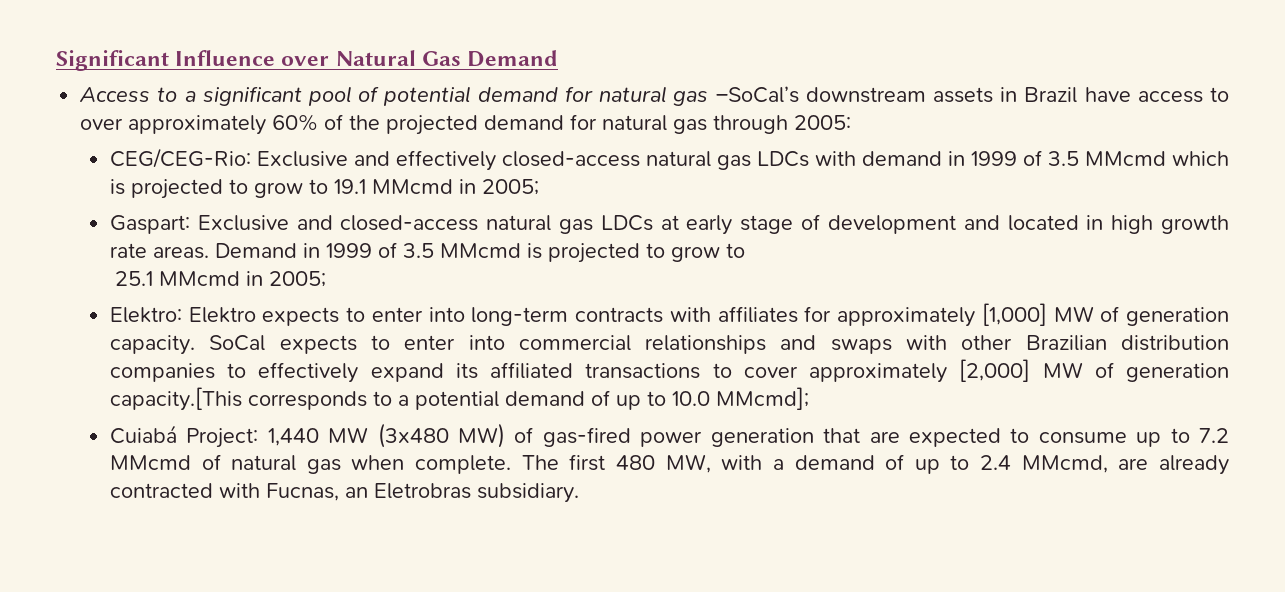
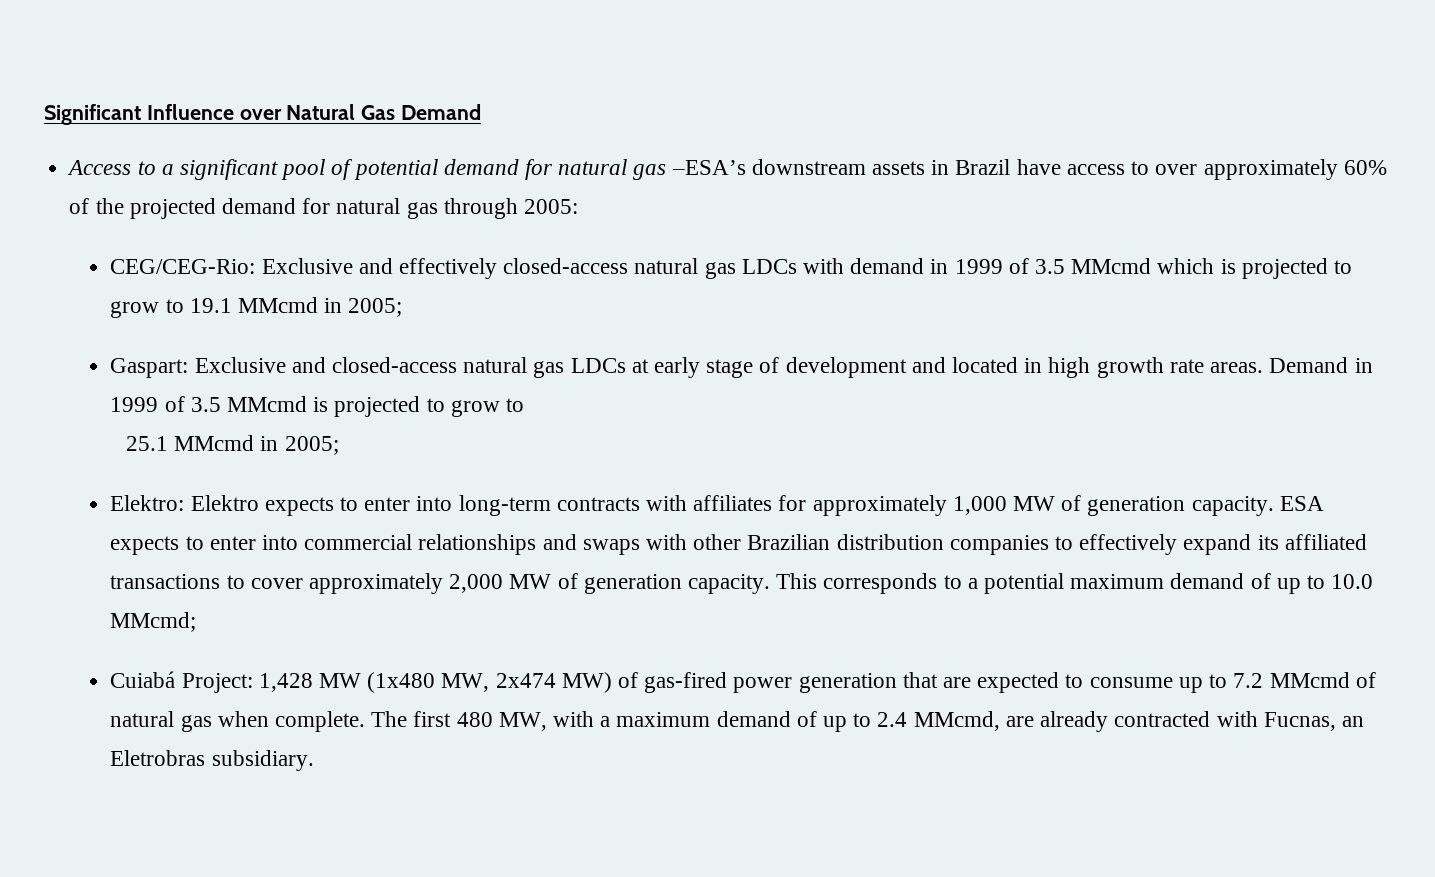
- Access to a significant pool of potential demand for natural gas –SoCal’s downstream assets in Brazil have access to over approximately 60% of the projected demand for natural gas through 2005:
+ Access to a significant pool of potential demand for natural gas –ESA’s downstream assets in Brazil have access to over approximately 60% of the projected demand for natural gas through 2005:
- Elektro: Elektro expects to enter into long-term contracts with affiliates for approximately [1,000] MW of generation capacity. SoCal expects to enter into commercial relationships and swaps with other Brazilian distribution companies to effectively expand its affiliated transactions to cover approximately [2,000] MW of generation capacity.[This corresponds to a potential demand of up to 10.0 MMcmd];
+ Elektro: Elektro expects to enter into long-term contracts with affiliates for approximately 1,000 MW of generation capacity. ESA expects to enter into commercial relationships and swaps with other Brazilian distribution companies to effectively expand its affiliated transactions to cover approximately 2,000 MW of generation capacity. This corresponds to a potential maximum demand of up to 10.0 MMcmd;
- Cuiabá Project: 1,440 MW (3x480 MW) of gas-fired power generation that are expected to consume up to 7.2 MMcmd of natural gas when complete.
+ Cuiabá Project: 1,428 MW (1x480 MW, 2x474 MW) of gas-fired power generation that are expected to consume up to 7.2 MMcmd of natural gas when complete.
- The first 480 MW, with a demand of up to 2.4 MMcmd, are already contracted with Fucnas, an Eletrobras subsidiary.
+ The first 480 MW, with a maximum demand of up to 2.4 MMcmd, are already contracted with Fucnas, an Eletrobras subsidiary.

